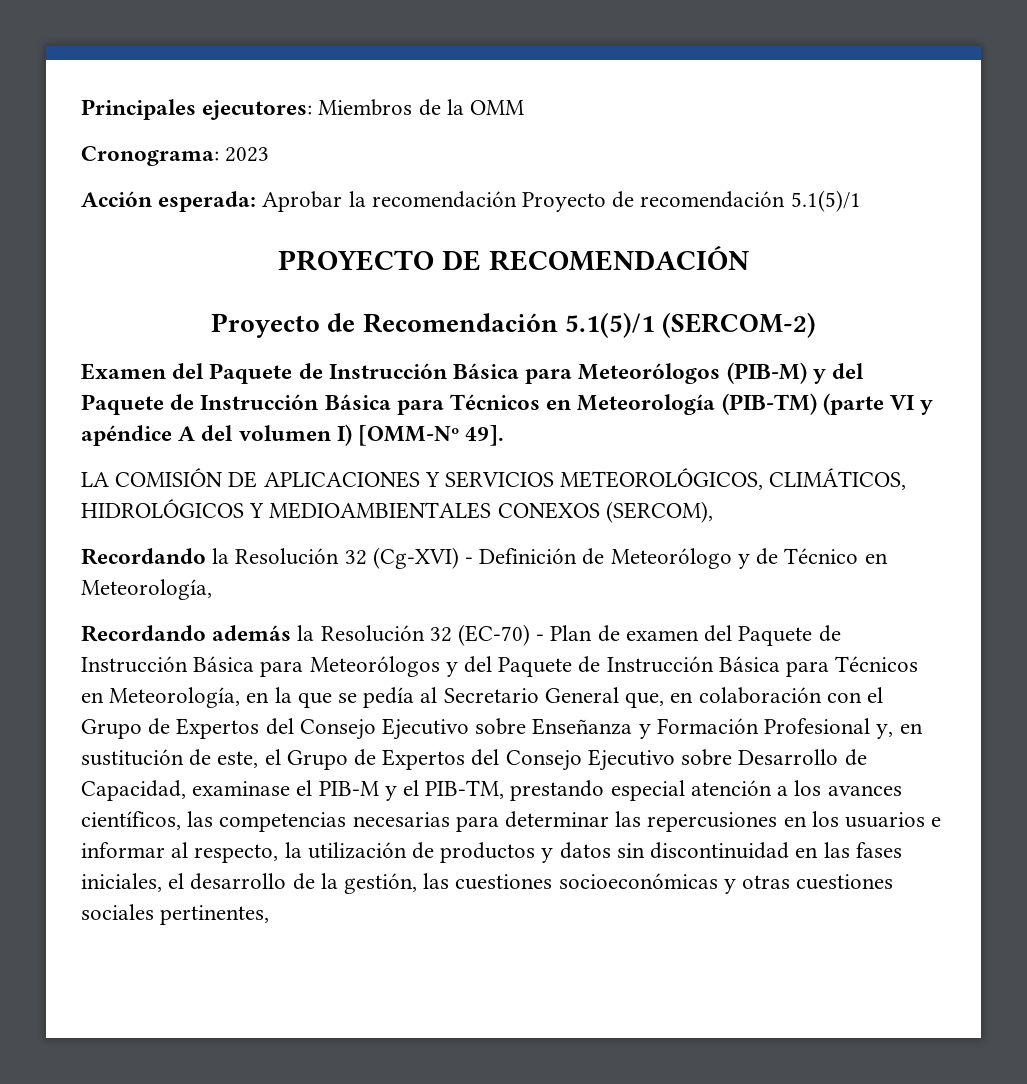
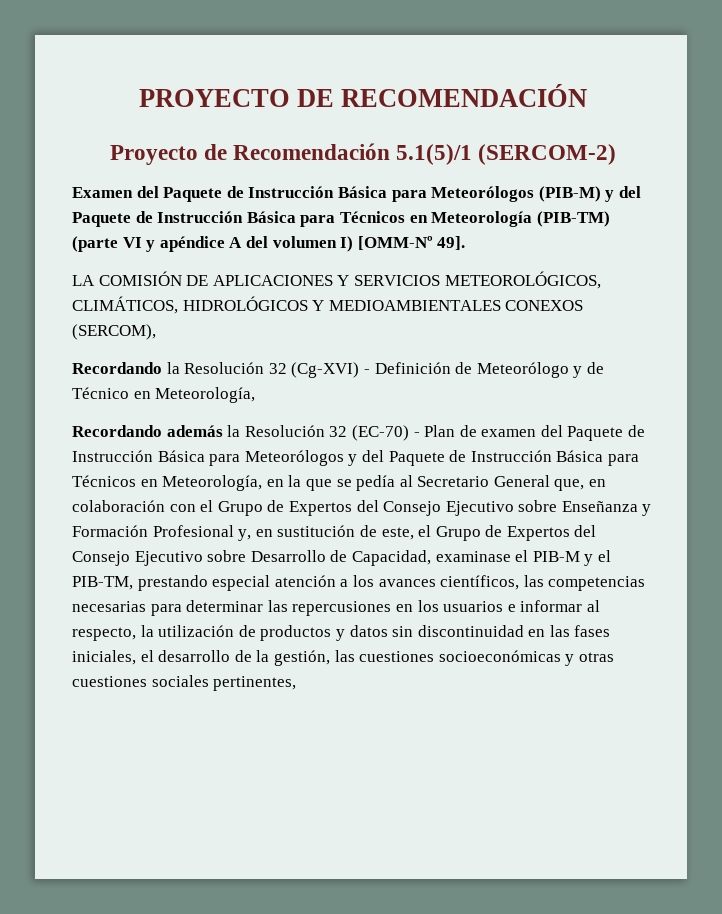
- Principales ejecutores: Miembros de la OMM
- Cronograma: 2023
- Acción esperada: Aprobar la recomendación Proyecto de recomendación 5.1(5)/1

